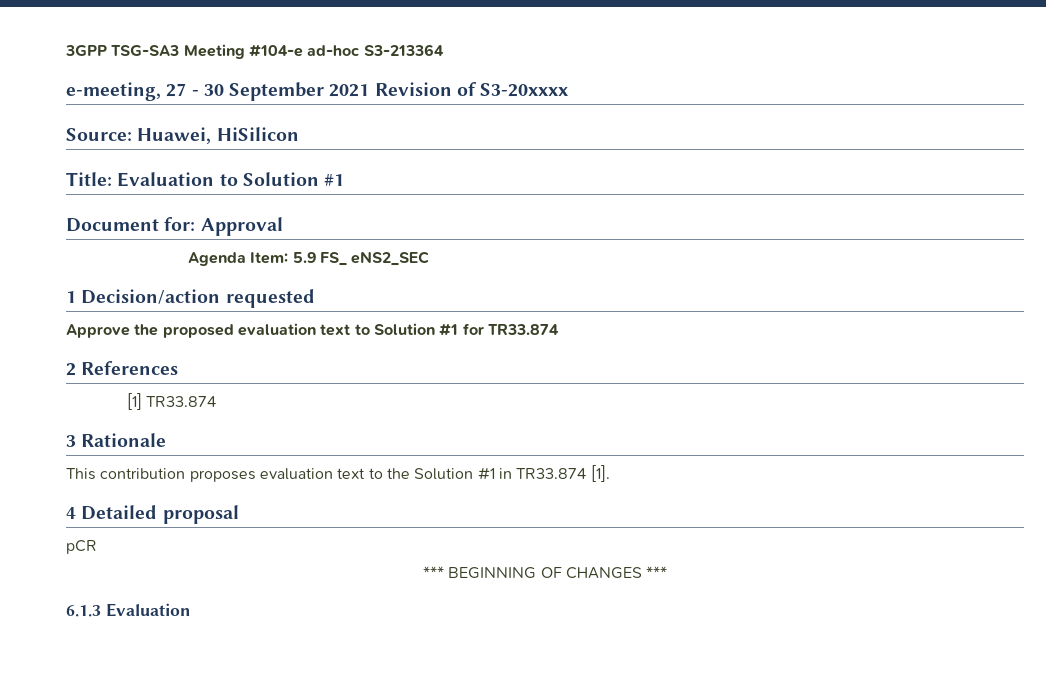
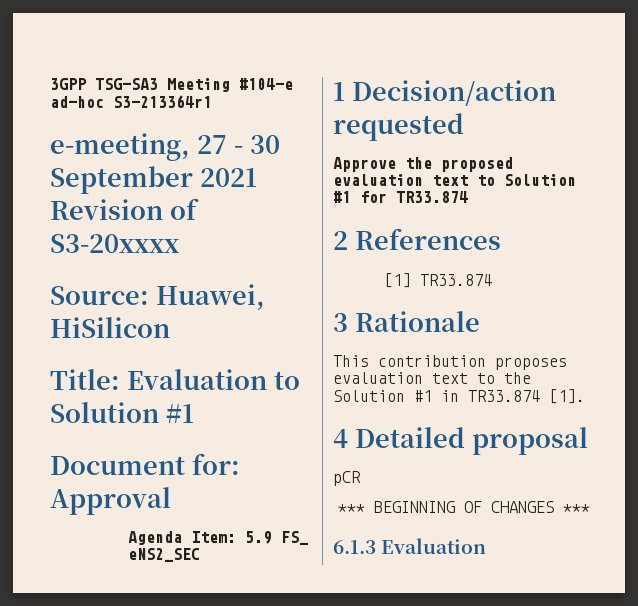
- 3GPP TSG-SA3 Meeting #104-e ad-hoc S3-213364
+ 3GPP TSG-SA3 Meeting #104-e ad-hoc S3-213364r1

